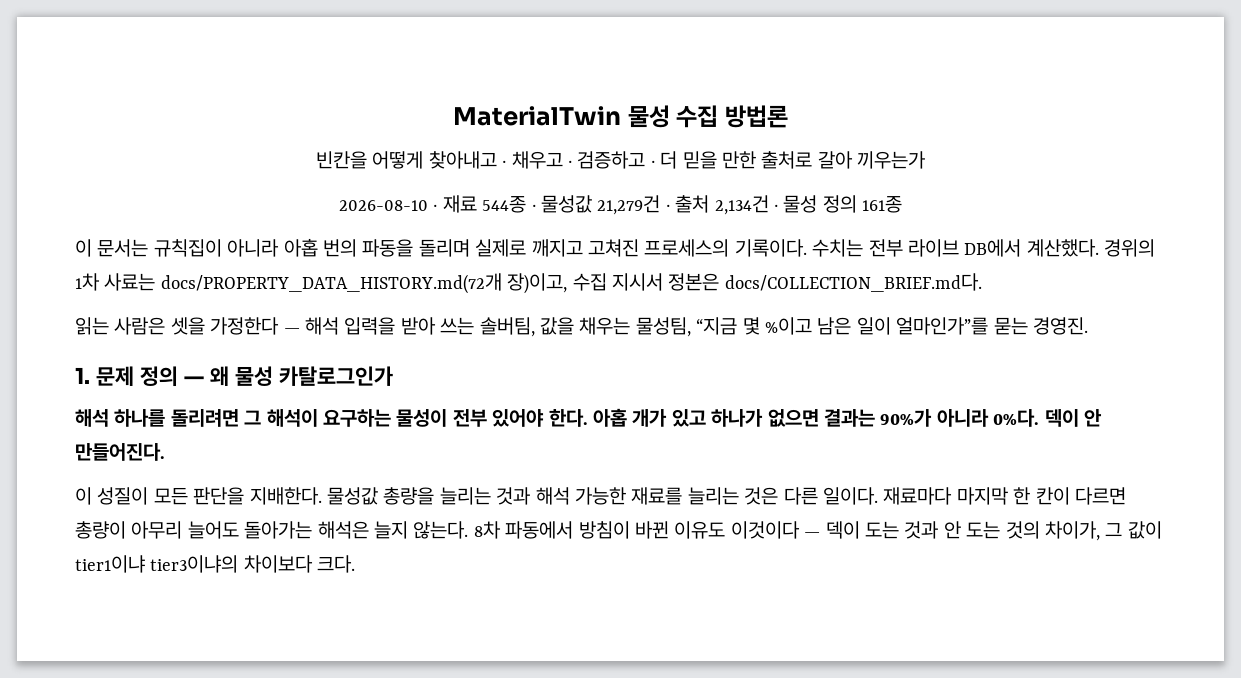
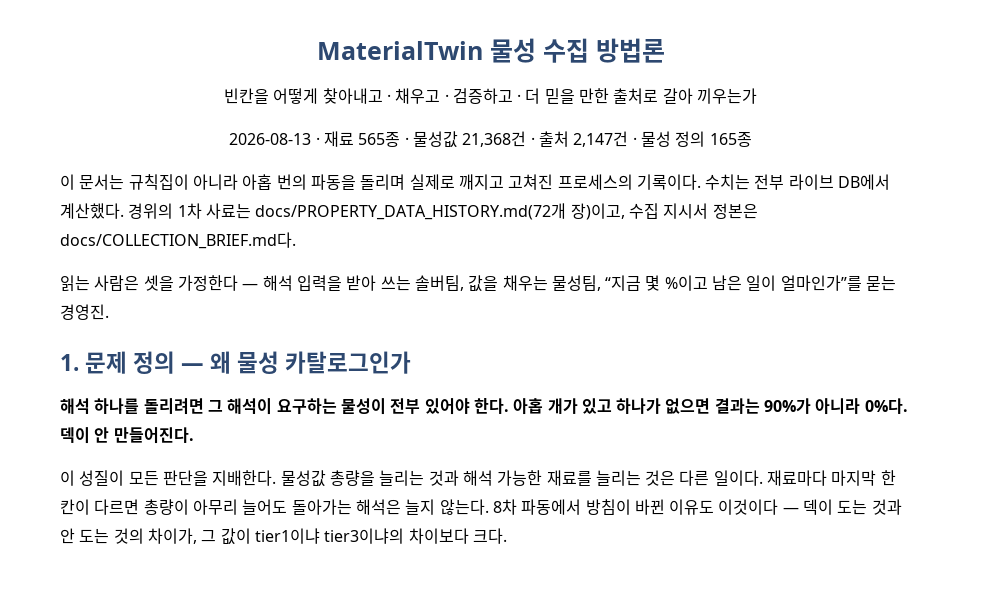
- 2026-08-10 · 재료 544종 · 물성값 21,279건 · 출처 2,134건 · 물성 정의 161종
+ 2026-08-13 · 재료 565종 · 물성값 21,368건 · 출처 2,147건 · 물성 정의 165종

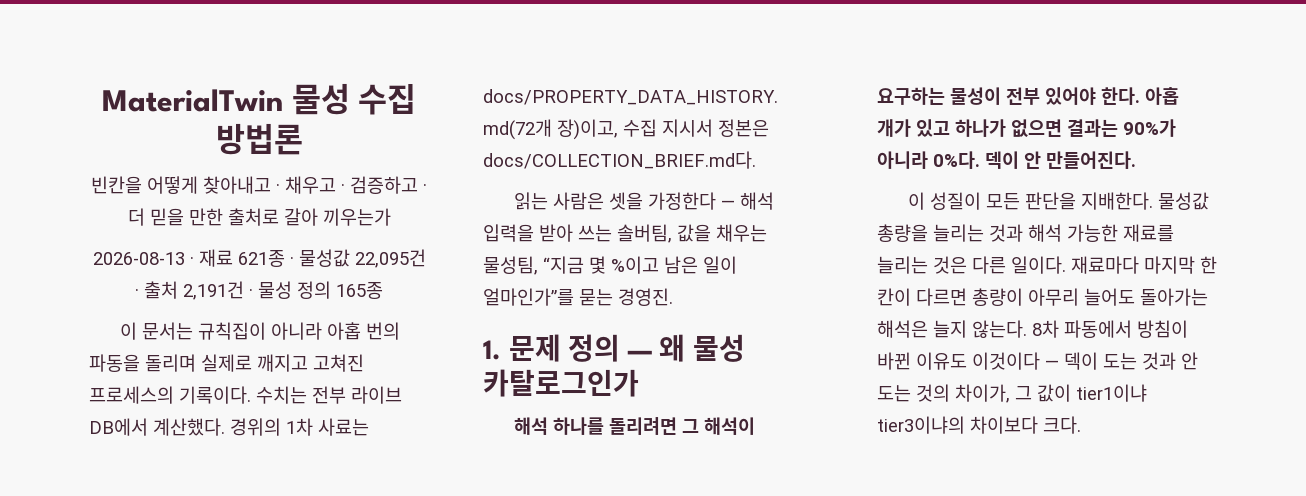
- 2026-08-13 · 재료 565종 · 물성값 21,368건 · 출처 2,147건 · 물성 정의 165종
+ 2026-08-13 · 재료 621종 · 물성값 22,095건 · 출처 2,191건 · 물성 정의 165종

